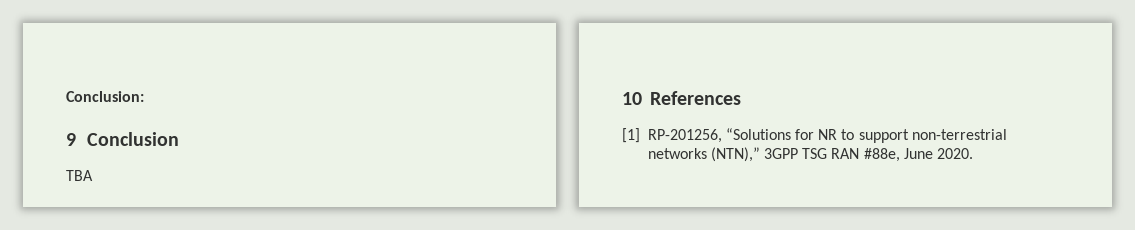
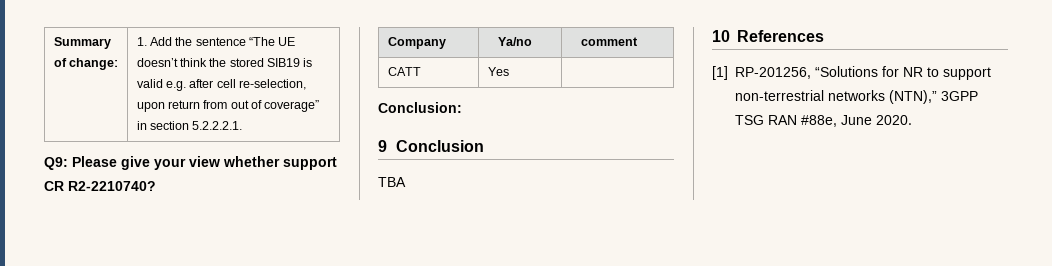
+ Summary of change: | 1. Add the sentence “The UE doesn’t think the stored SIB19 is valid e.g. after cell re-selection, upon return from out of coverage” in section 5.2.2.2.1.
+ Q9: Please give your view whether support CR R2-2210740?
+ Company | Ya/no | comment
+ CATT | Yes |

